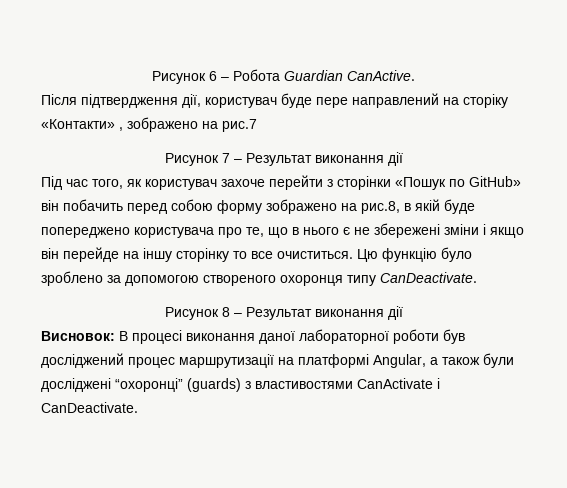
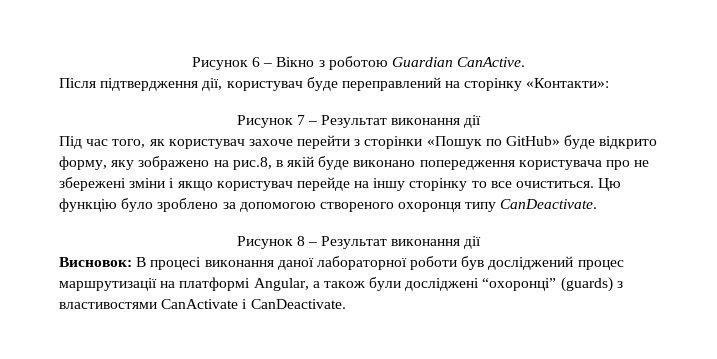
- Рисунок 6 – Робота Guardian CanActive.
+ Рисунок 6 – Вікно з роботою Guardian CanActive.
- Після підтвердження дії, користувач буде пере направлений на сторіку «Контакти» , зображено на рис.7
+ Після підтвердження дії, користувач буде переправлений на сторінку «Контакти»:
- Під час того, як користувач захоче перейти з сторінки «Пошук по GitHub» він побачить перед собою форму зображено на рис.8, в якій буде попереджено користувача про те, що в нього є не збережені зміни і якщо він перейде на іншу сторінку то все очиститься.
+ Під час того, як користувач захоче перейти з сторінки «Пошук по GitHub» буде відкрито форму, яку зображено на рис.8, в якій буде виконано попередження користувача про не збережені зміни і якщо користувач перейде на іншу сторінку то все очиститься.

